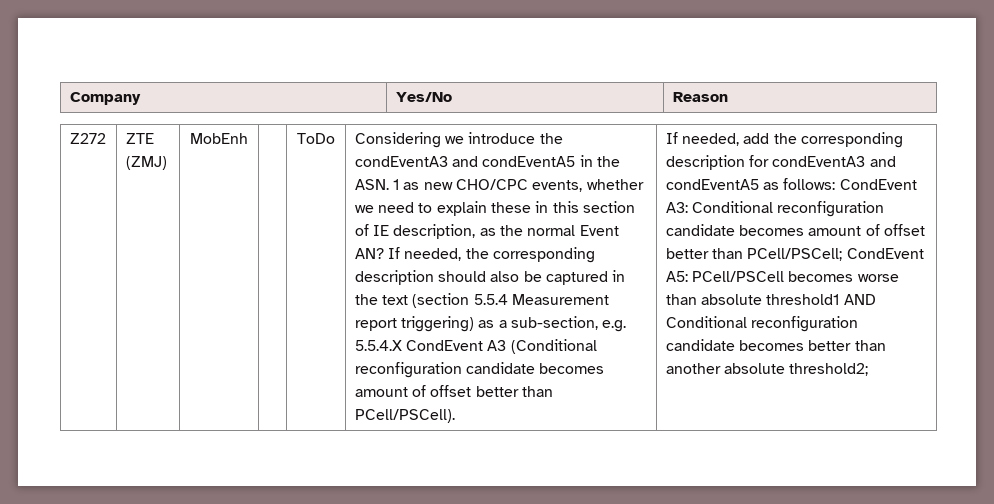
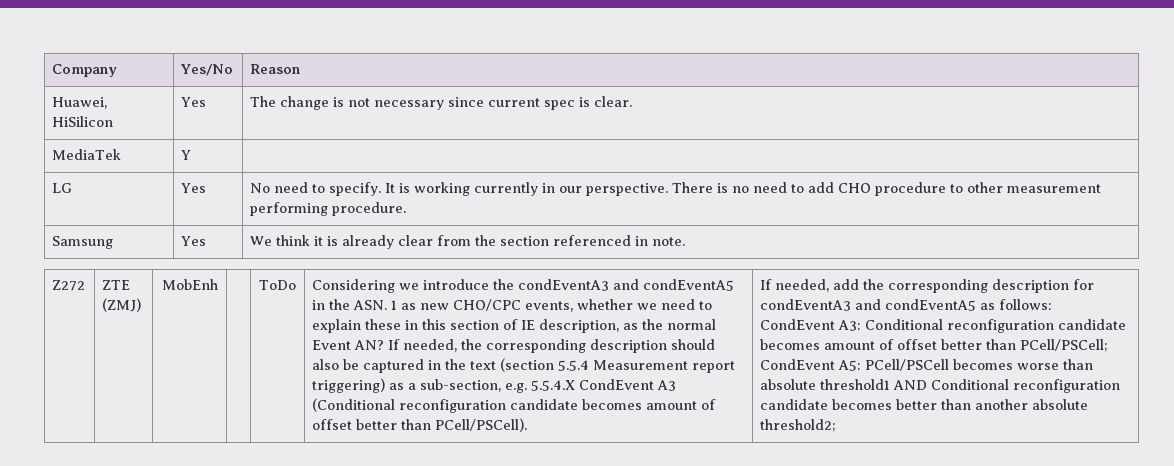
+ Huawei, HiSilicon | Yes | The change is not necessary since current spec is clear.
+ MediaTek | Y |
+ LG | Yes | No need to specify. It is working currently in our perspective. There is no need to add CHO procedure to other measurement performing procedure.
+ Samsung | Yes | We think it is already clear from the section referenced in note.

